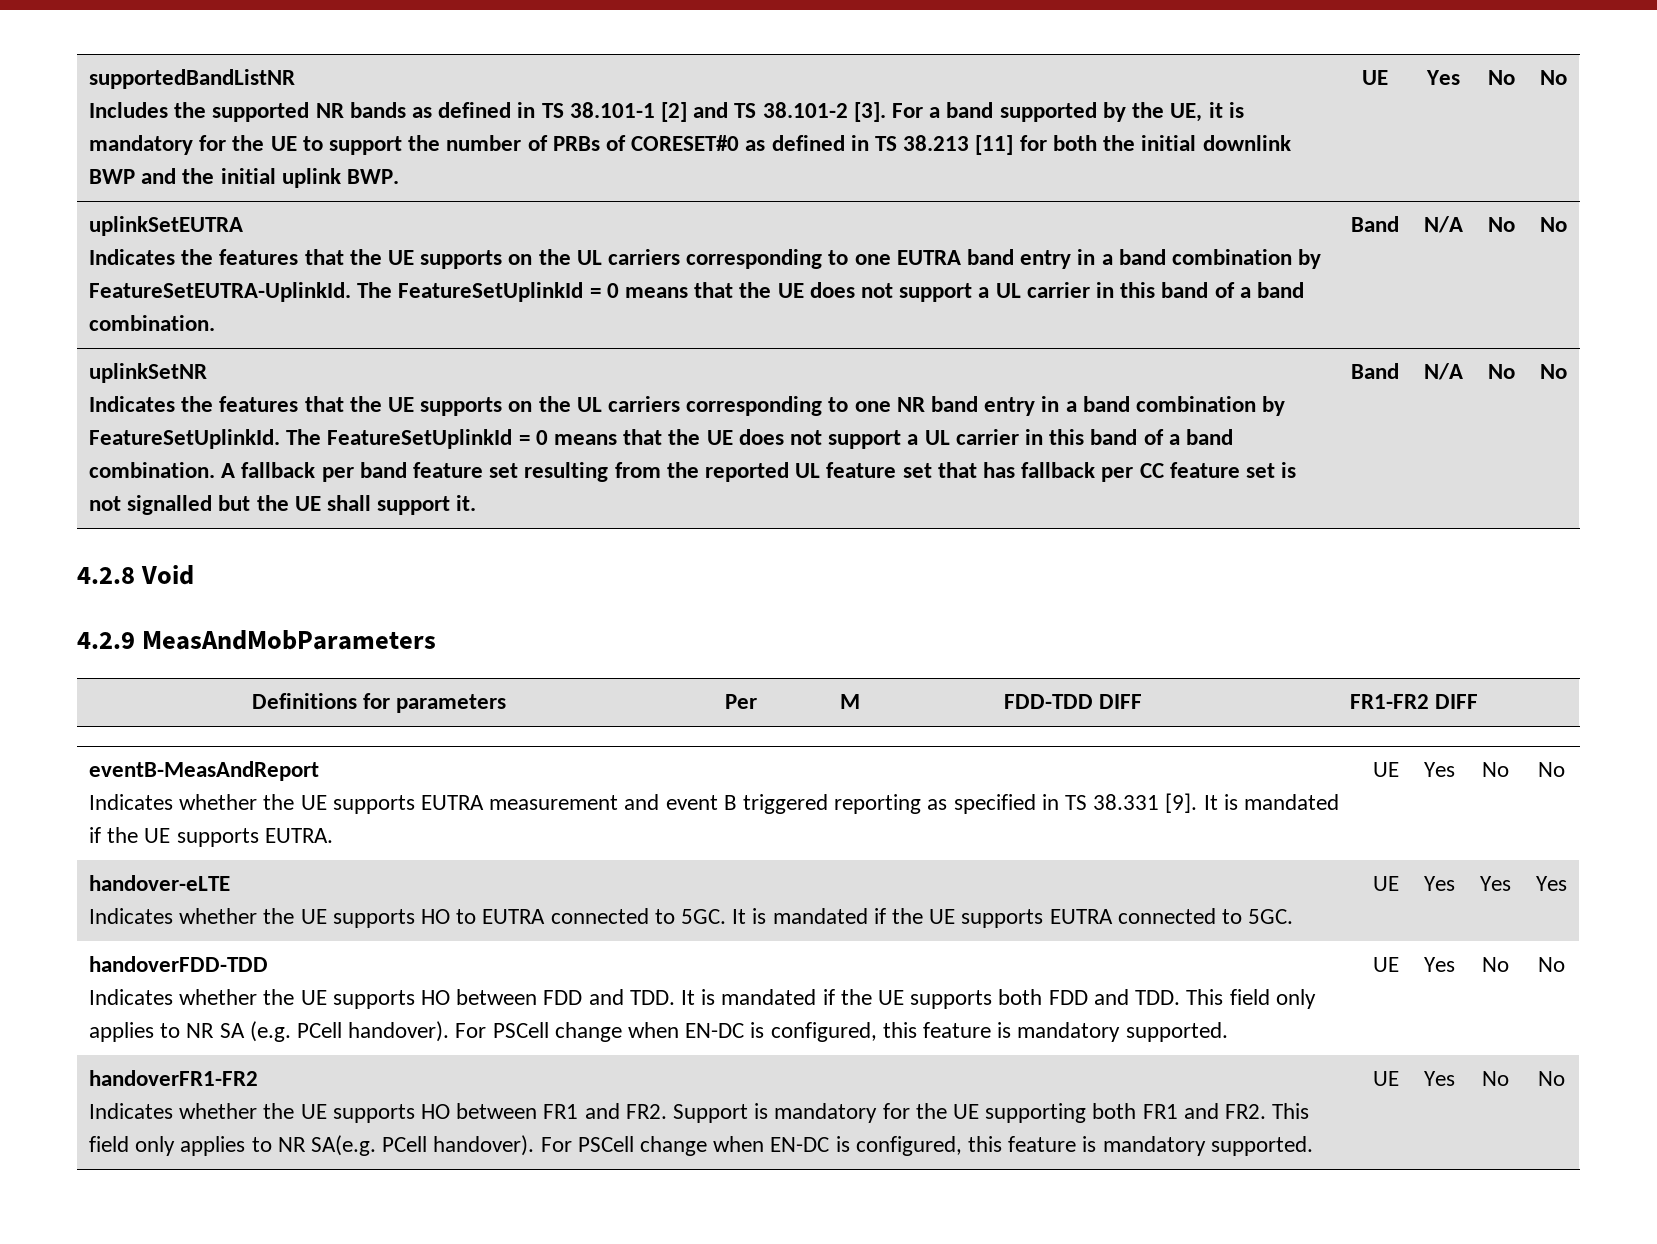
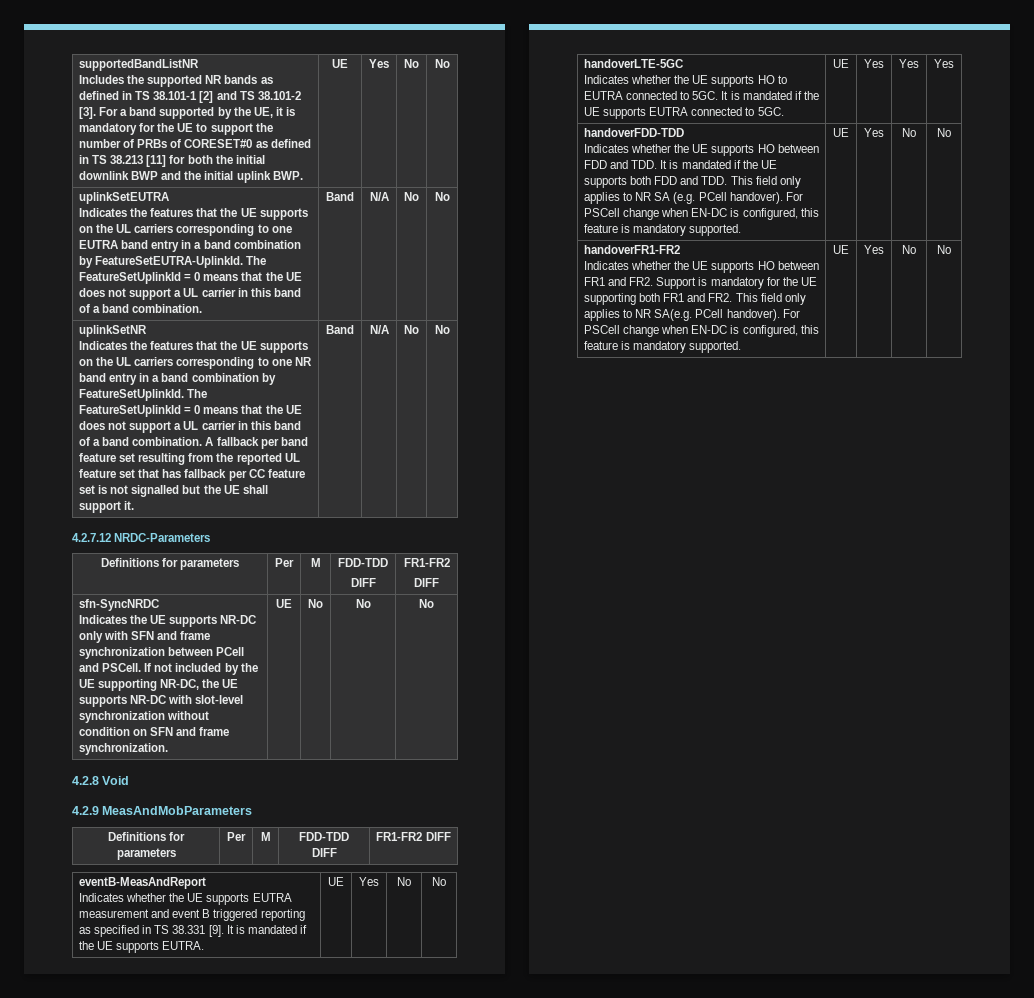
+ 4.2.7.12 NRDC-Parameters
+ Definitions for parameters | Per | M | FDD-TDD
+ DIFF | FR1-FR2
+ DIFF
+ sfn-SyncNRDC
+ Indicates the UE supports NR-DC only with SFN and frame synchronization between PCell and PSCell. If not included by the UE supporting NR-DC, the UE supports NR-DC with slot-level synchronization without condition on SFN and frame synchronization. | UE | No | No | No
- handover-eLTE
+ handoverLTE-5GC

